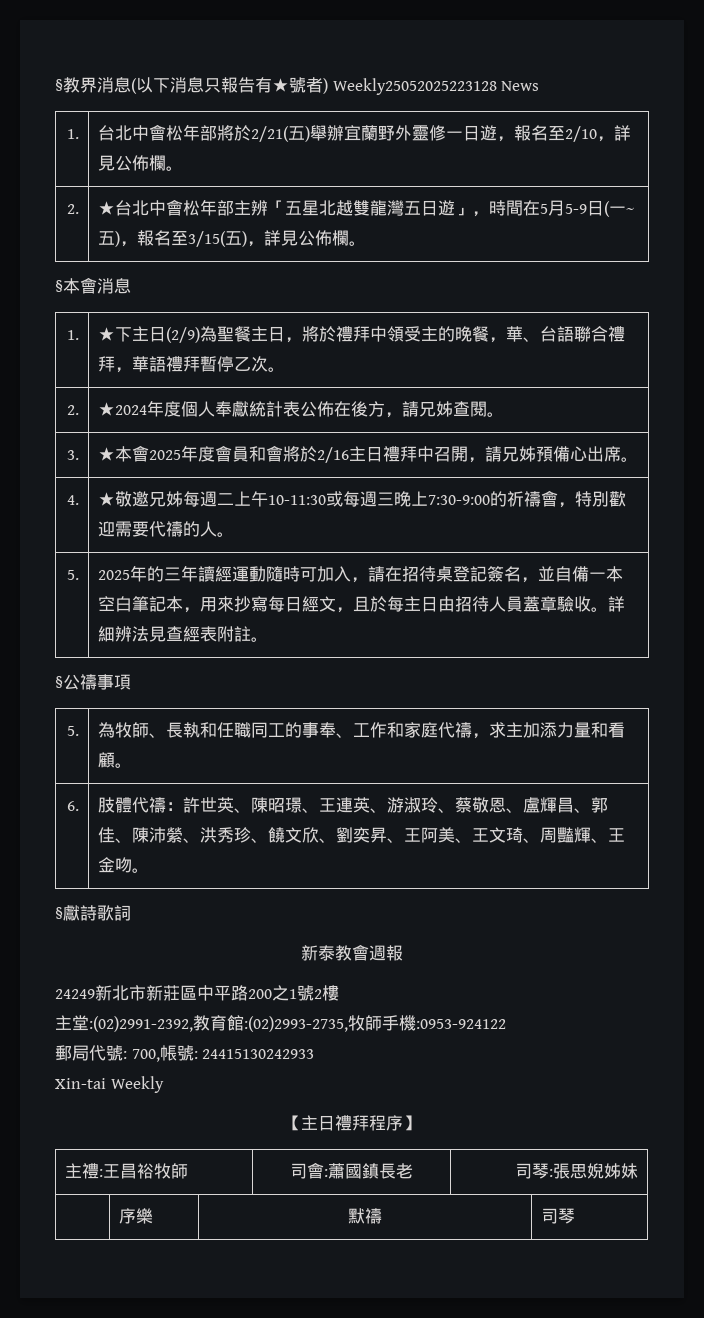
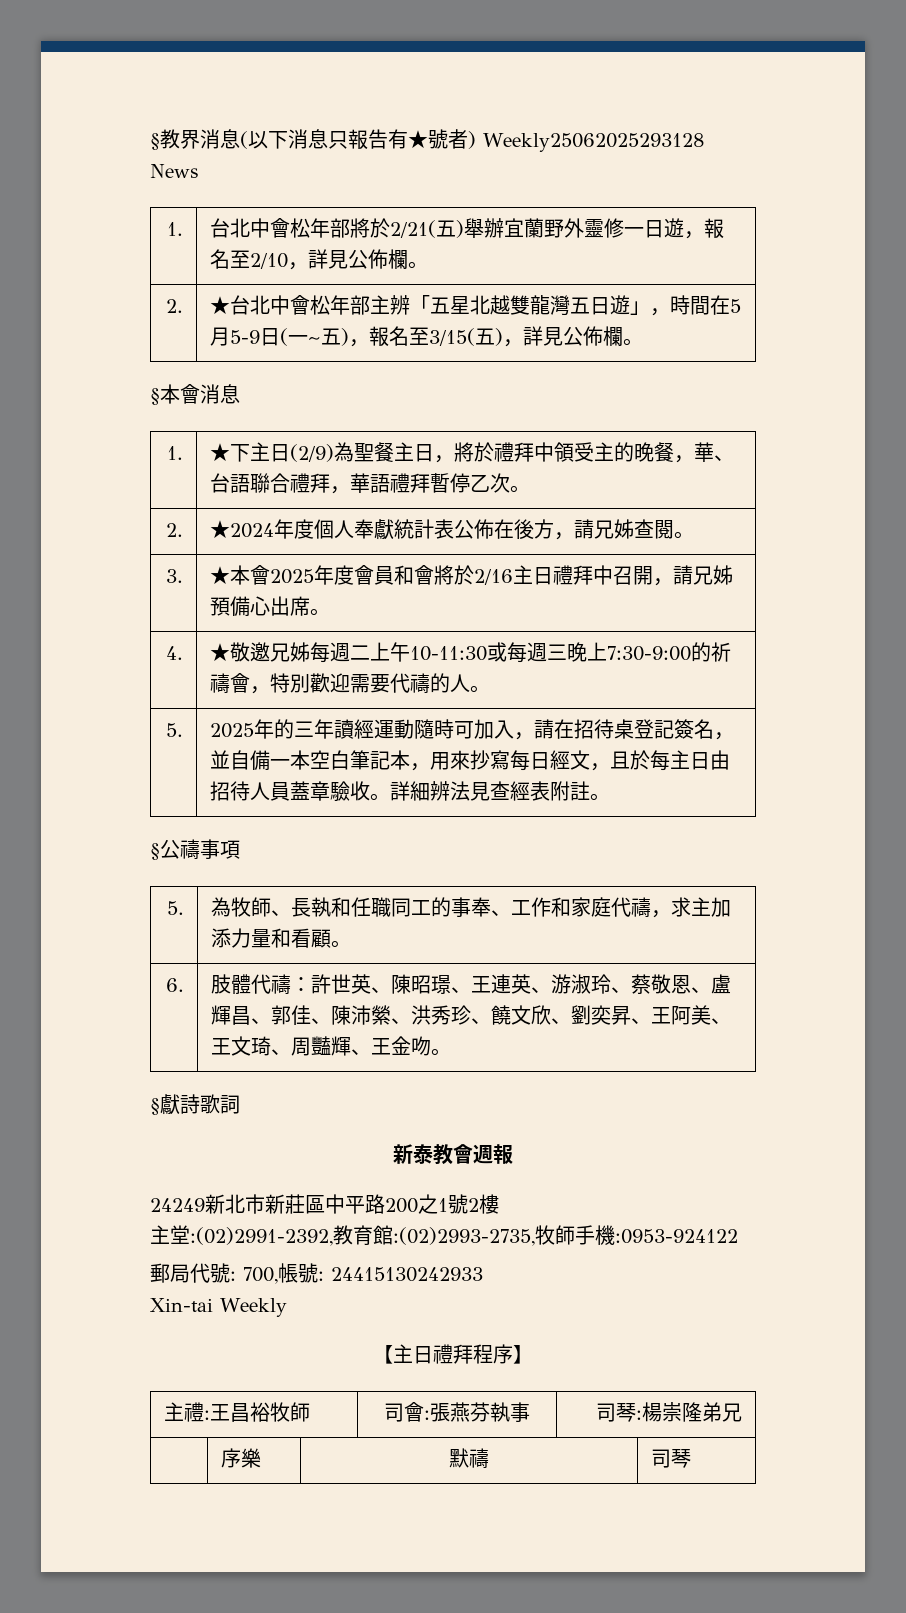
- §教界消息(以下消息只報告有★號者) Weekly25052025223128 News
+ §教界消息(以下消息只報告有★號者) Weekly25062025293128 News
- 主禮:王昌裕牧師 | 司會:蕭國鎮長老 | 司琴:張思婗姊妹
+ 主禮:王昌裕牧師 | 司會:張燕芬執事 | 司琴:楊崇隆弟兄

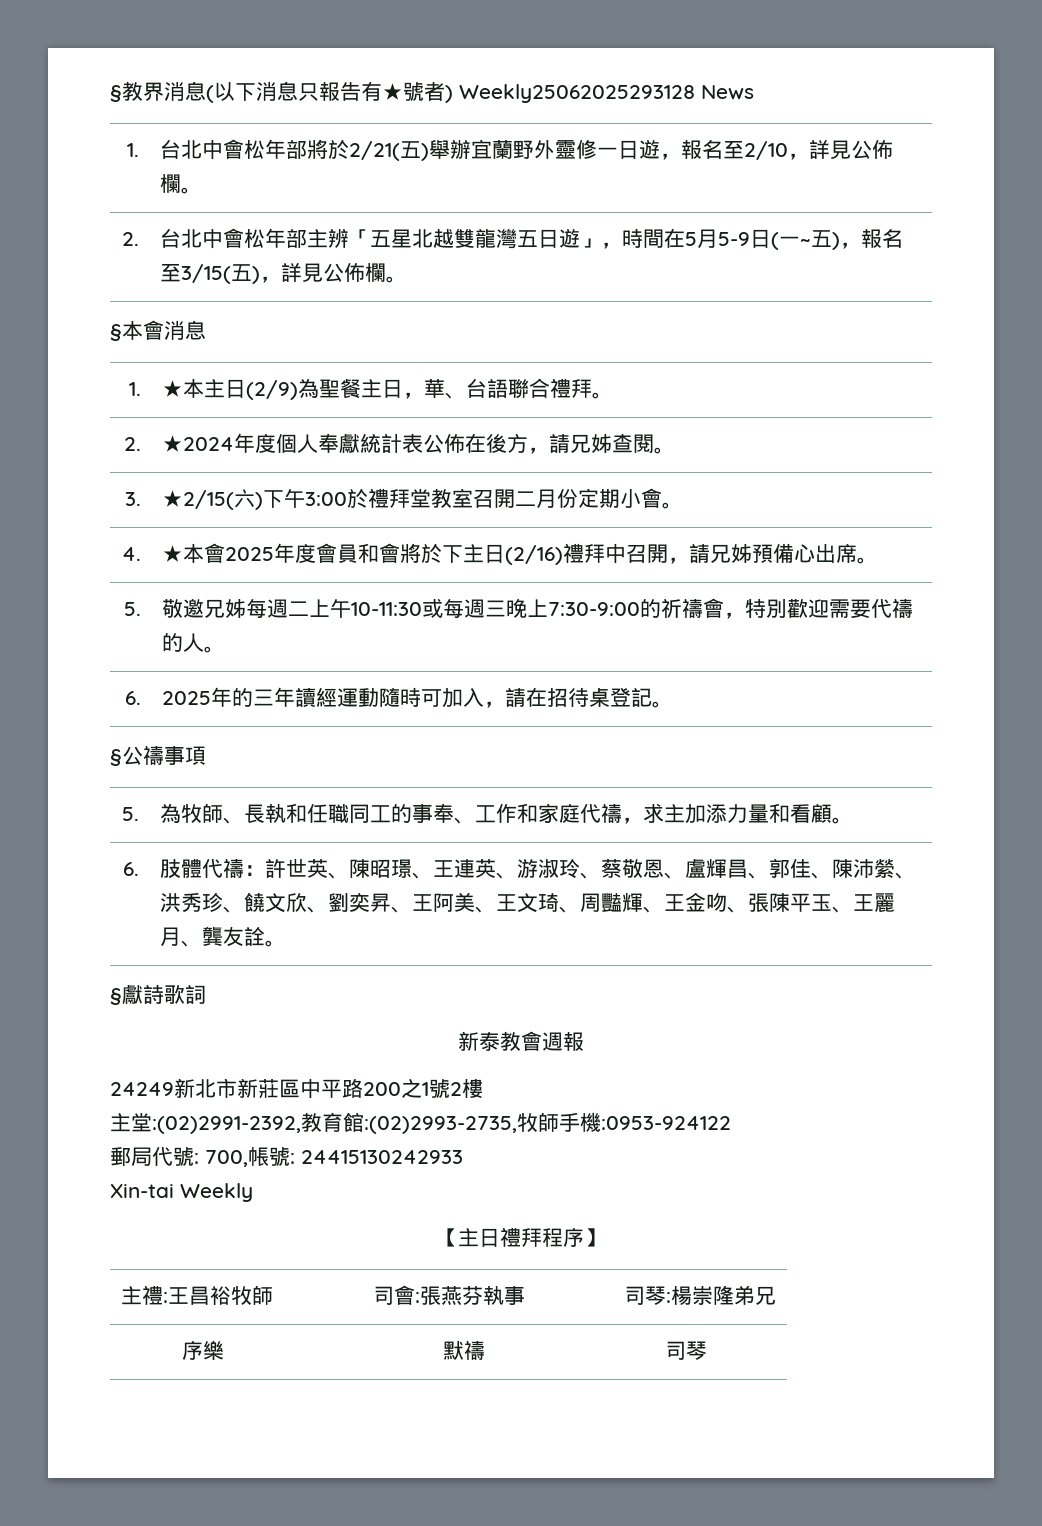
- 2. | ★台北中會松年部主辨「五星北越雙龍灣五日遊」，時間在5月5-9日(一~五)，報名至3/15(五)，詳見公佈欄。
+ 2. | 台北中會松年部主辨「五星北越雙龍灣五日遊」，時間在5月5-9日(一~五)，報名至3/15(五)，詳見公佈欄。
- 1. | ★下主日(2/9)為聖餐主日，將於禮拜中領受主的晚餐，華、台語聯合禮拜，華語禮拜暫停乙次。
+ 1. | ★本主日(2/9)為聖餐主日，華、台語聯合禮拜。
- 3. | ★本會2025年度會員和會將於2/16主日禮拜中召開，請兄姊預備心出席。
+ 3. | ★2/15(六)下午3:00於禮拜堂教室召開二月份定期小會。
+ 4. | ★本會2025年度會員和會將於下主日(2/16)禮拜中召開，請兄姊預備心出席。
- 4. | ★敬邀兄姊每週二上午10-11:30或每週三晚上7:30-9:00的祈禱會，特別歡迎需要代禱的人。
+ 5. | 敬邀兄姊每週二上午10-11:30或每週三晚上7:30-9:00的祈禱會，特別歡迎需要代禱的人。
- 5. | 2025年的三年讀經運動隨時可加入，請在招待桌登記簽名，並自備一本空白筆記本，用來抄寫每日經文，且於每主日由招待人員蓋章驗收。詳細辨法見查經表附註。
+ 6. | 2025年的三年讀經運動隨時可加入，請在招待桌登記。
- 6. | 肢體代禱：許世英、陳昭璟、王連英、游淑玲、蔡敬恩、盧輝昌、郭佳、陳沛縈、洪秀珍、饒文欣、劉奕昇、王阿美、王文琦、周豔輝、王金吻。
+ 6. | 肢體代禱：許世英、陳昭璟、王連英、游淑玲、蔡敬恩、盧輝昌、郭佳、陳沛縈、洪秀珍、饒文欣、劉奕昇、王阿美、王文琦、周豔輝、王金吻、張陳平玉、王麗月、龔友詮。

